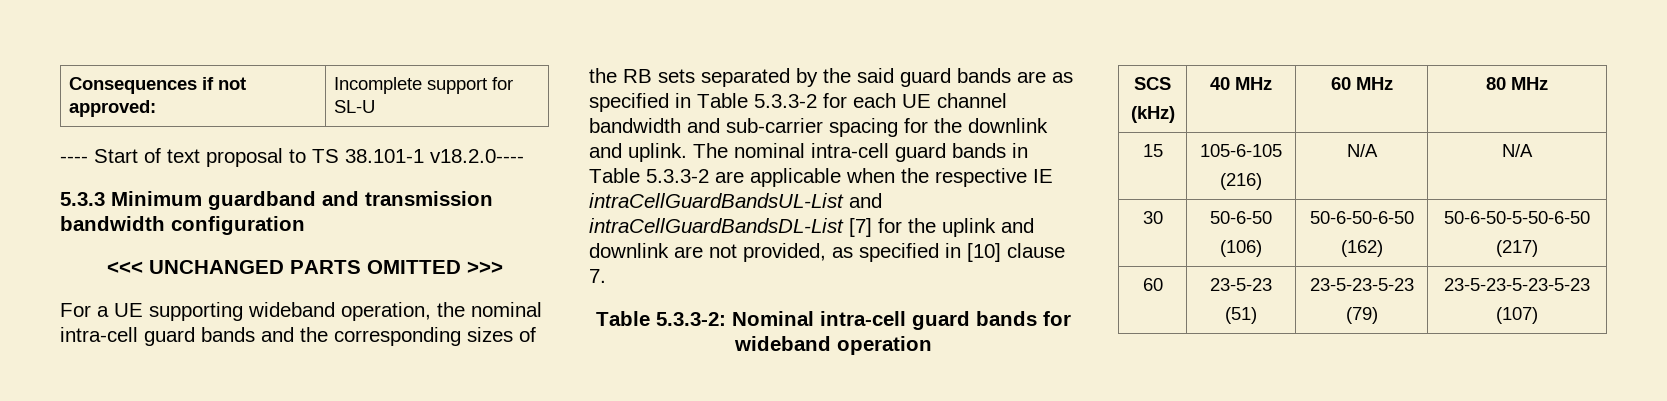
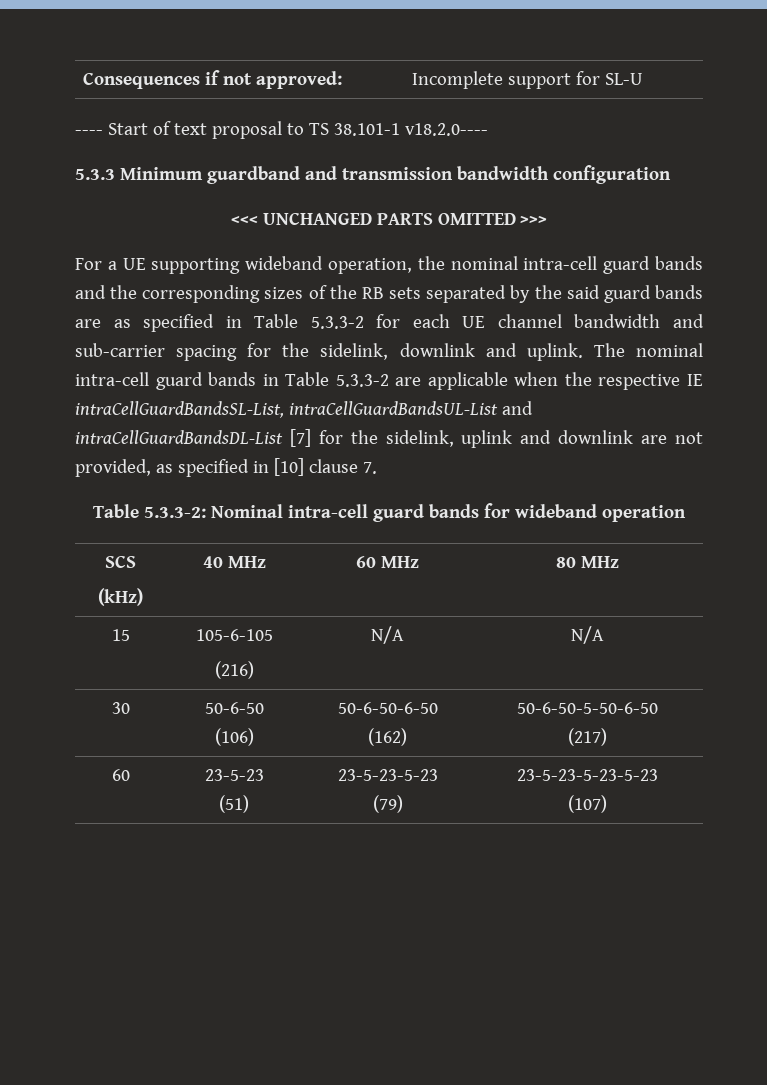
- For a UE supporting wideband operation, the nominal intra-cell guard bands and the corresponding sizes of the RB sets separated by the said guard bands are as specified in Table 5.3.3-2 for each UE channel bandwidth and sub-carrier spacing for the downlink and uplink.
+ For a UE supporting wideband operation, the nominal intra-cell guard bands and the corresponding sizes of the RB sets separated by the said guard bands are as specified in Table 5.3.3-2 for each UE channel bandwidth and sub-carrier spacing for the sidelink, downlink and uplink.
- The nominal intra-cell guard bands in Table 5.3.3-2 are applicable when the respective IE intraCellGuardBandsUL-List and intraCellGuardBandsDL-List [7] for the uplink and downlink are not provided, as specified in [10] clause 7.
+ The nominal intra-cell guard bands in Table 5.3.3-2 are applicable when the respective IE intraCellGuardBandsSL-List, intraCellGuardBandsUL-List and intraCellGuardBandsDL-List [7] for the sidelink, uplink and downlink are not provided, as specified in [10] clause 7.

